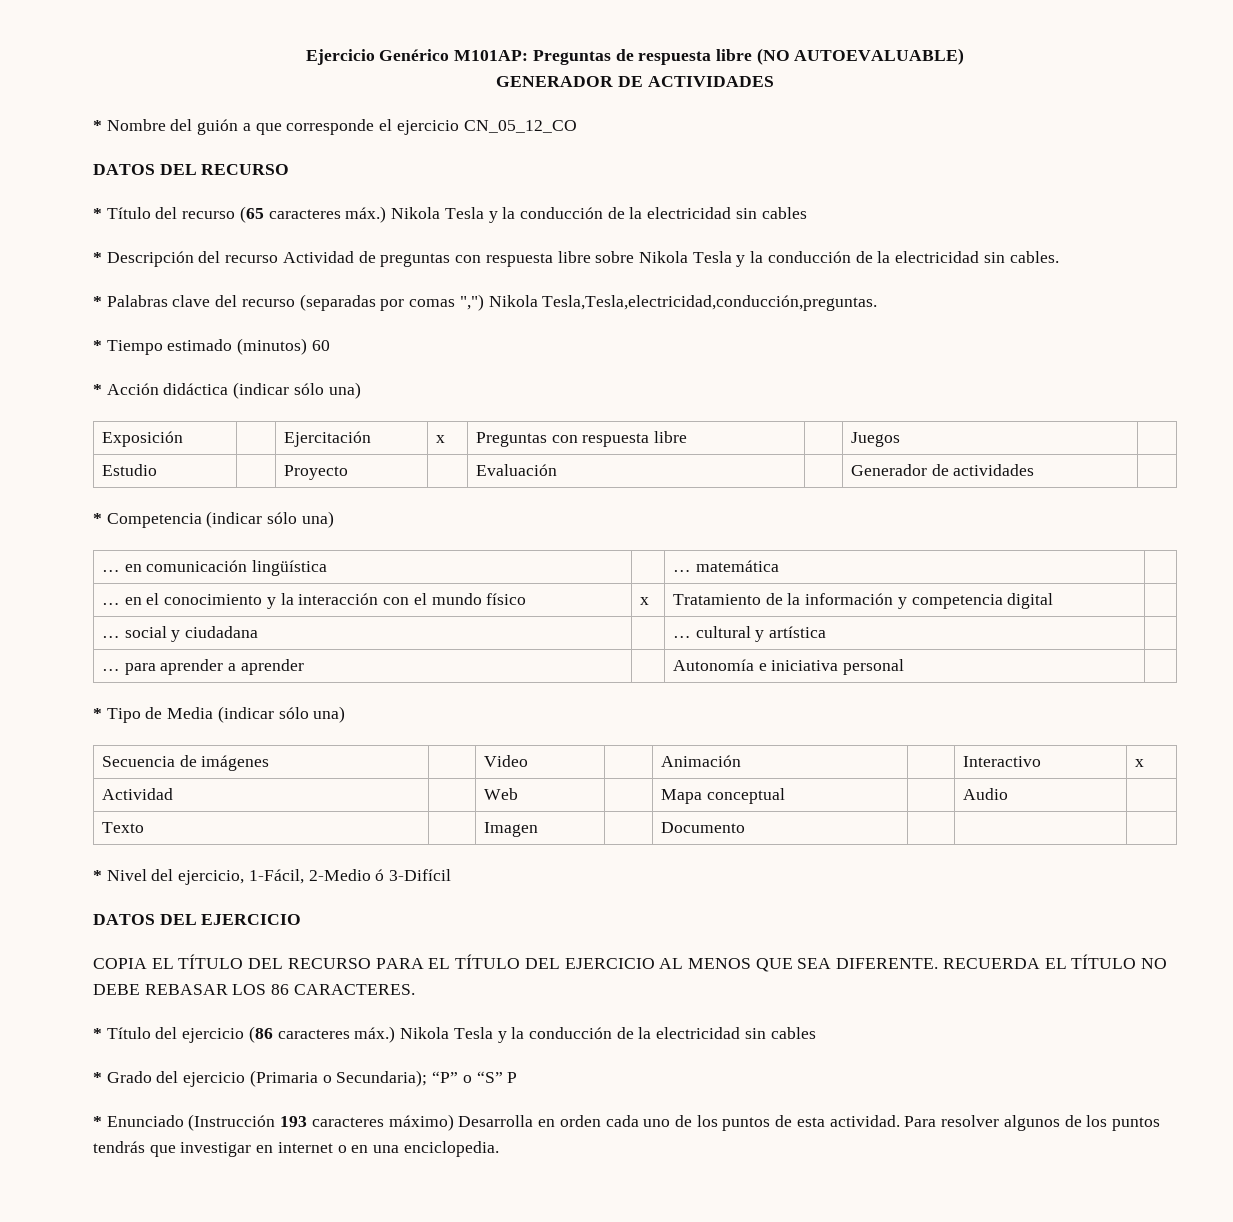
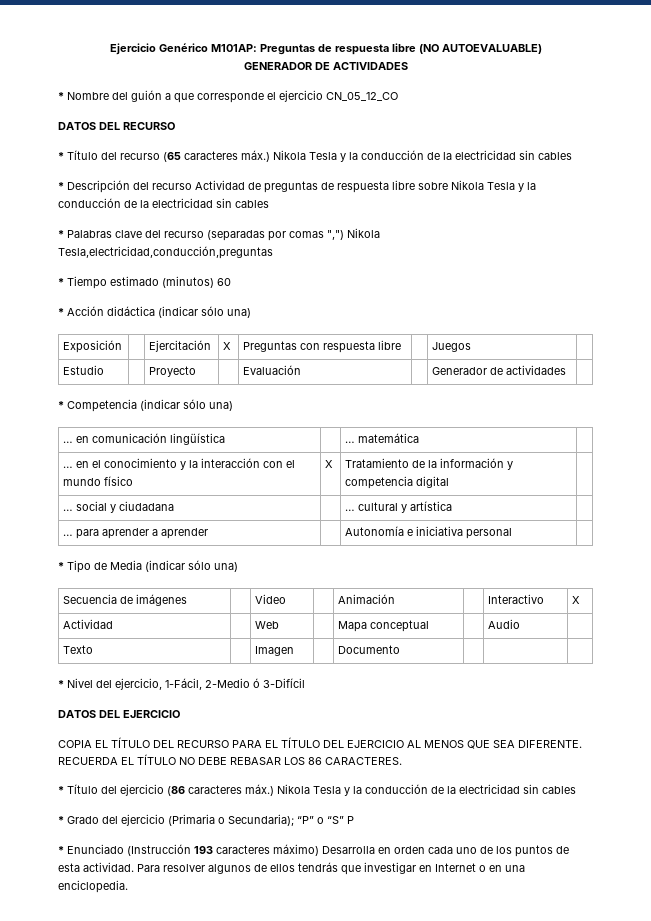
- * Descripción del recurso Actividad de preguntas con respuesta libre sobre Nikola Tesla y la conducción de la electricidad sin cables.
+ * Descripción del recurso Actividad de preguntas de respuesta libre sobre Nikola Tesla y la conducción de la electricidad sin cables
- * Palabras clave del recurso (separadas por comas ",") Nikola Tesla,Tesla,electricidad,conducción,preguntas.
+ * Palabras clave del recurso (separadas por comas ",") Nikola Tesla,electricidad,conducción,preguntas
- Exposición | | Ejercitación | x | Preguntas con respuesta libre | | Juegos |
+ Exposición | | Ejercitación | X | Preguntas con respuesta libre | | Juegos |
- … en el conocimiento y la interacción con el mundo físico | x | Tratamiento de la información y competencia digital |
+ … en el conocimiento y la interacción con el mundo físico | X | Tratamiento de la información y competencia digital |
- Secuencia de imágenes | | Video | | Animación | | Interactivo | x
+ Secuencia de imágenes | | Video | | Animación | | Interactivo | X
- Para resolver algunos de los puntos tendrás que investigar en internet o en una enciclopedia.
+ Para resolver algunos de ellos tendrás que investigar en Internet o en una enciclopedia.

